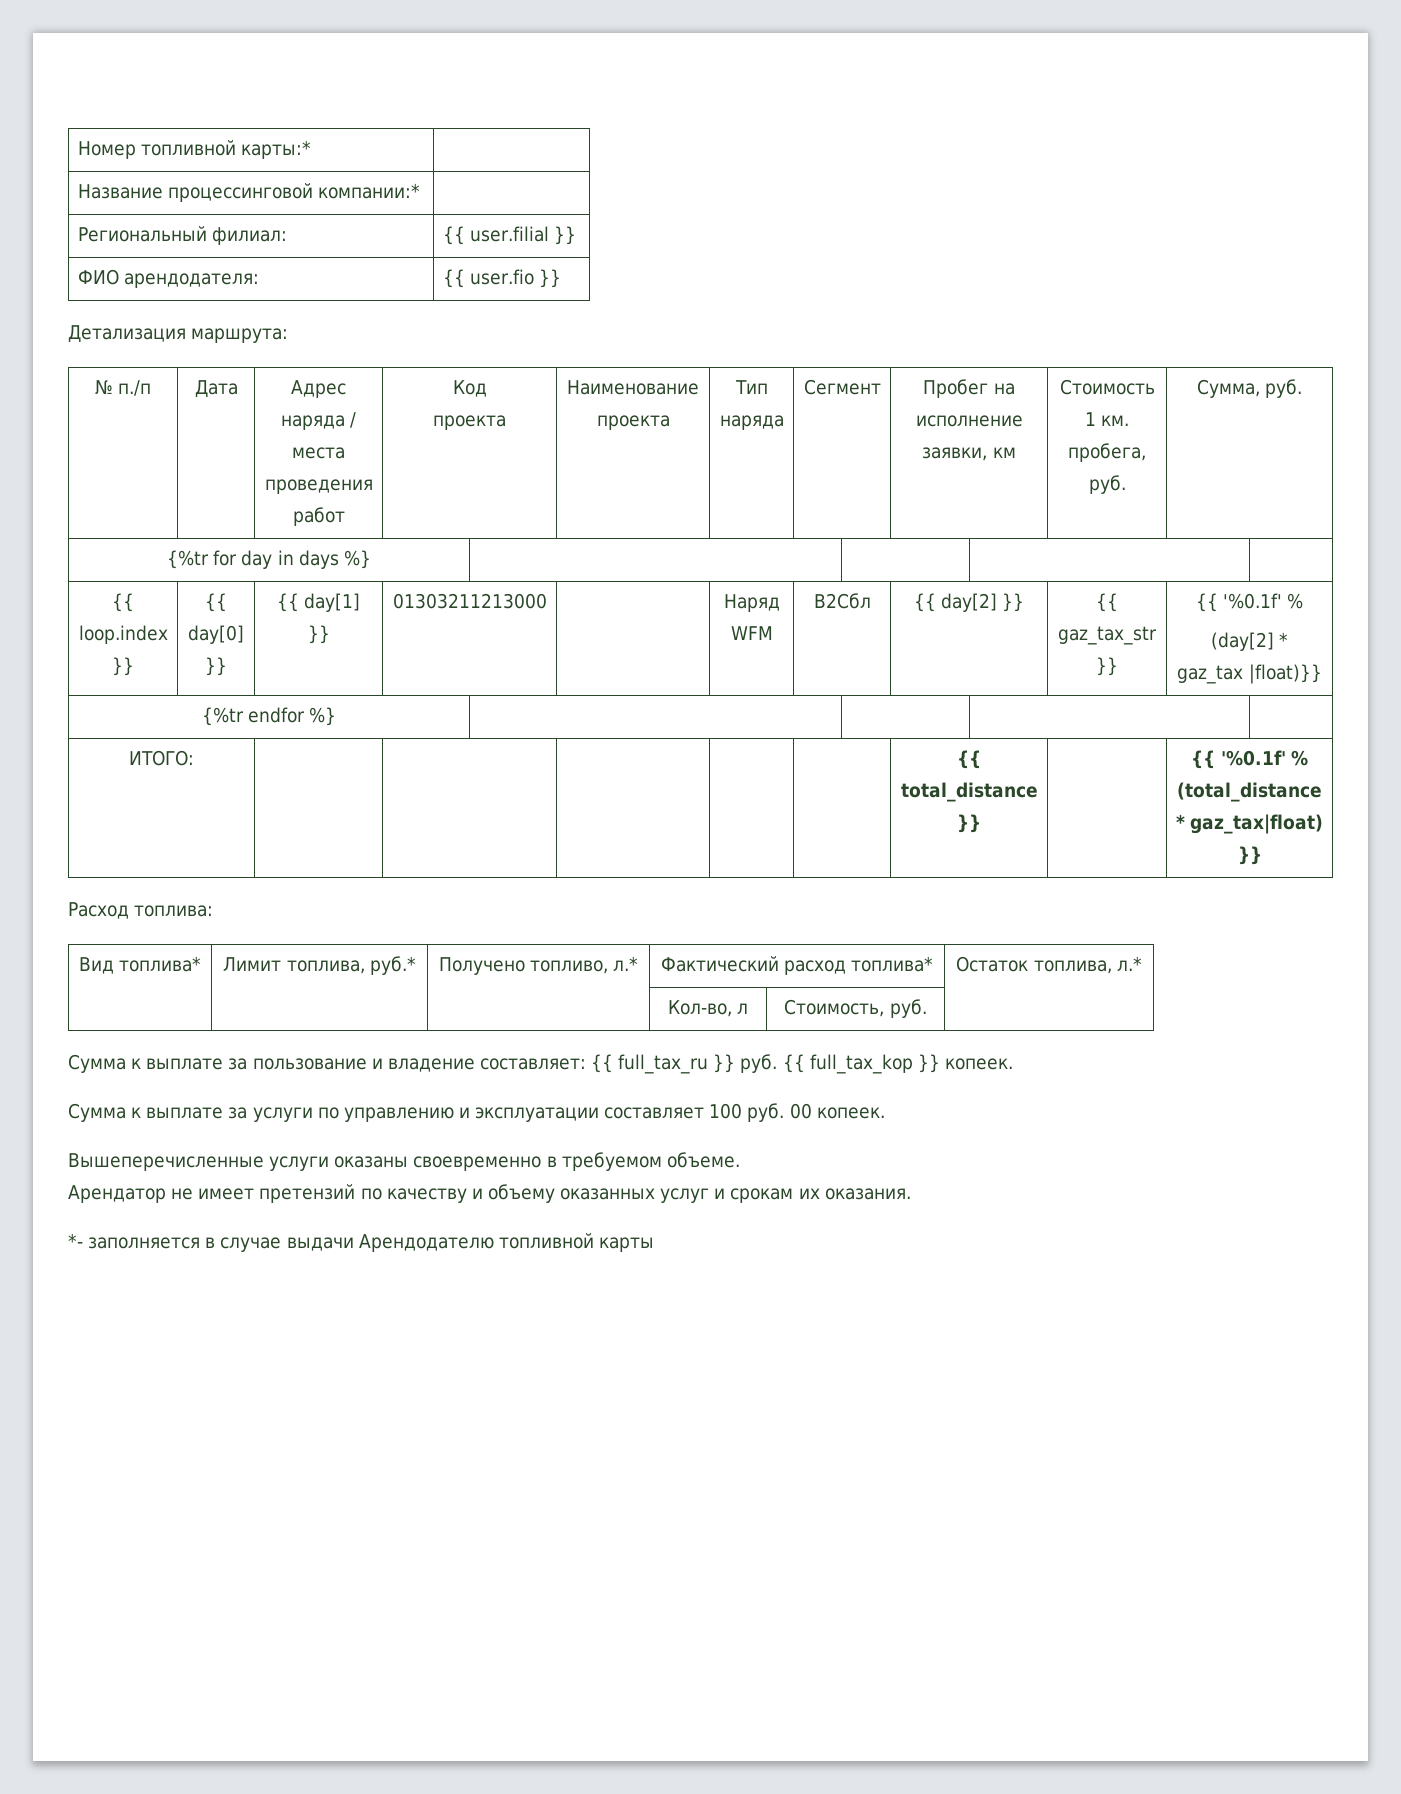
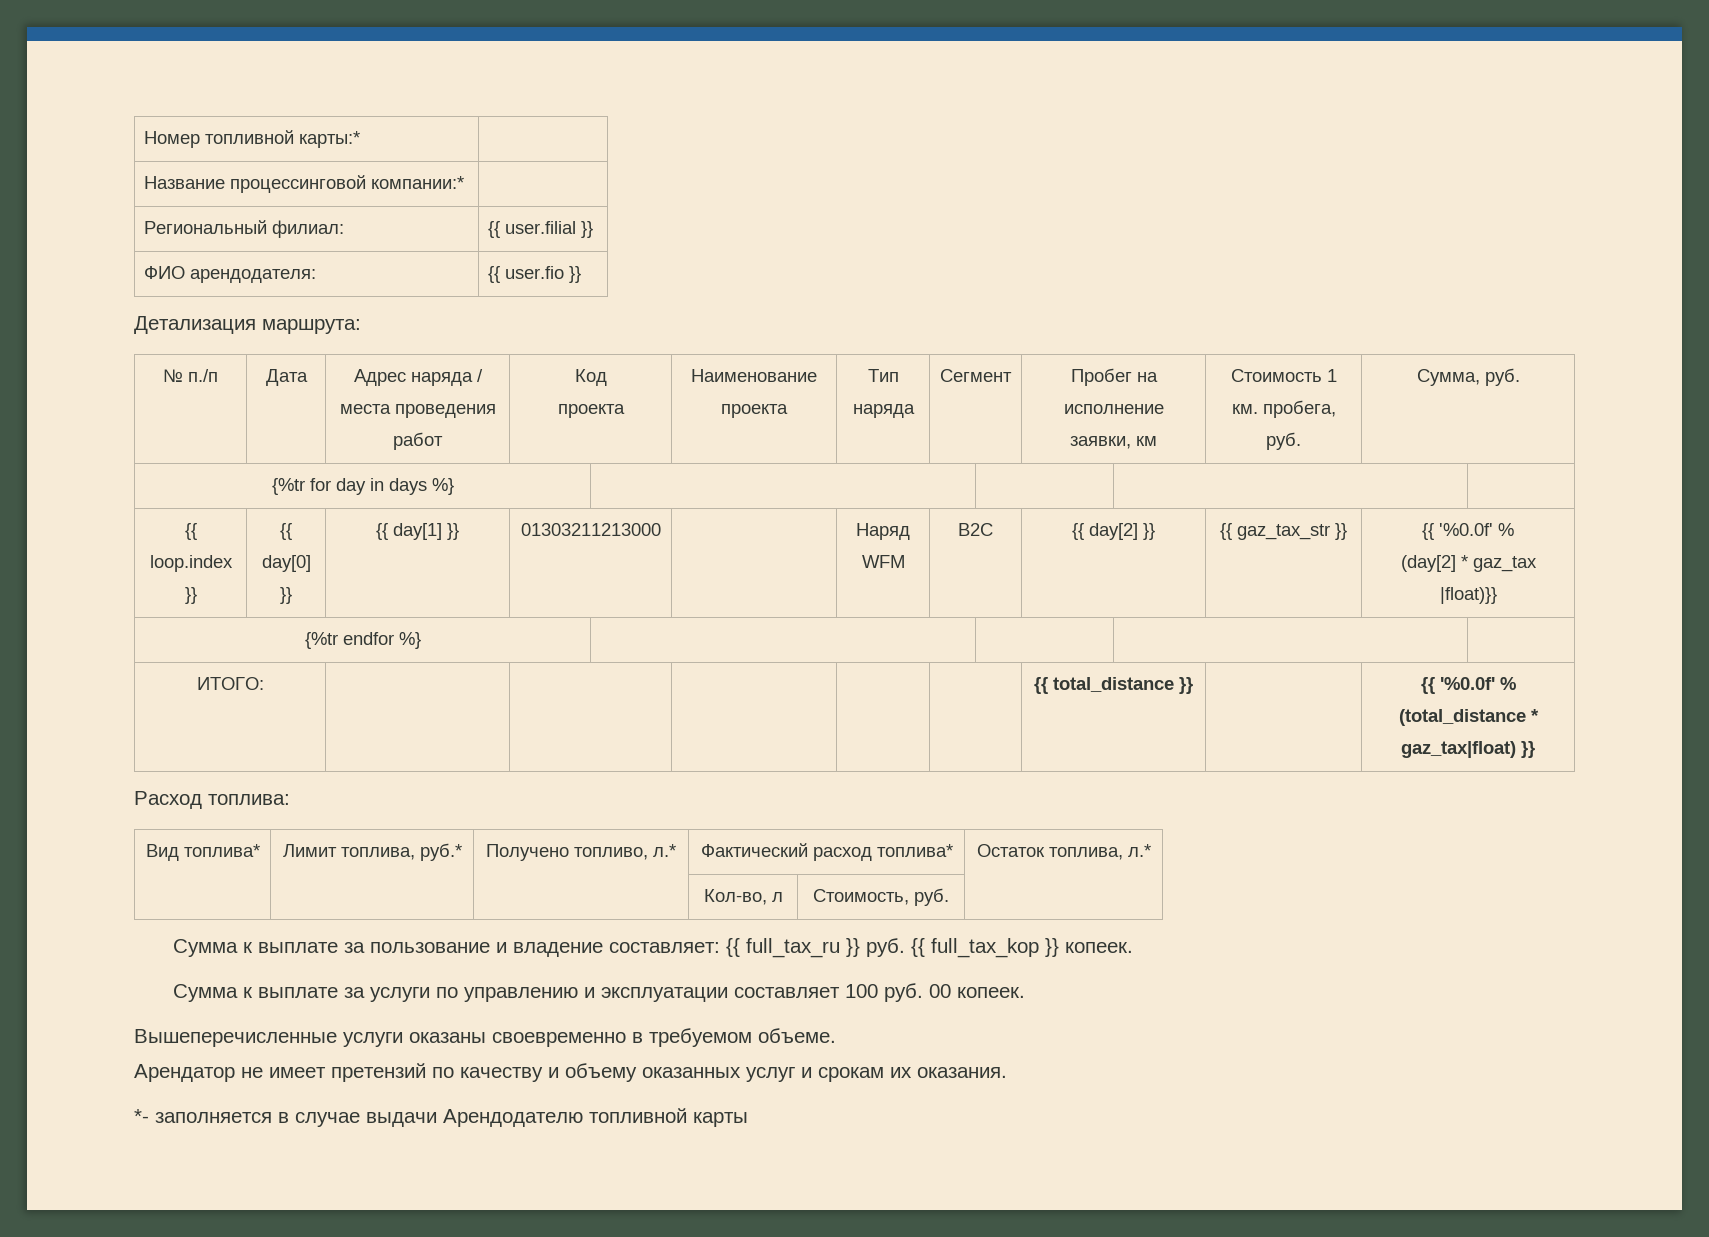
- {{ loop.index }} | {{ day[0] }} | {{ day[1] }} | 01303211213000 | | Наряд WFM | B2Cбл | {{ day[2] }} | {{ gaz_tax_str }} | {{ '%0.1f' %
+ {{ loop.index }} | {{ day[0] }} | {{ day[1] }} | 01303211213000 | | Наряд WFM | B2C | {{ day[2] }} | {{ gaz_tax_str }} | {{ '%0.0f' %
- ИТОГО: | | | | | | {{ total_distance }} | | {{ '%0.1f' % (total_distance * gaz_tax|float) }}
+ ИТОГО: | | | | | | {{ total_distance }} | | {{ '%0.0f' % (total_distance * gaz_tax|float) }}

